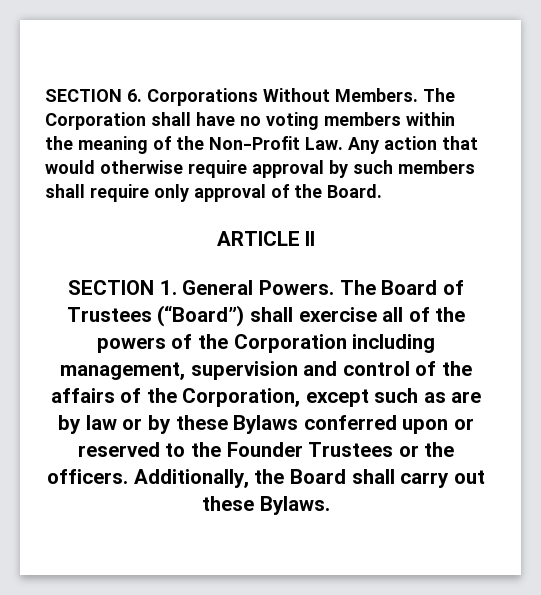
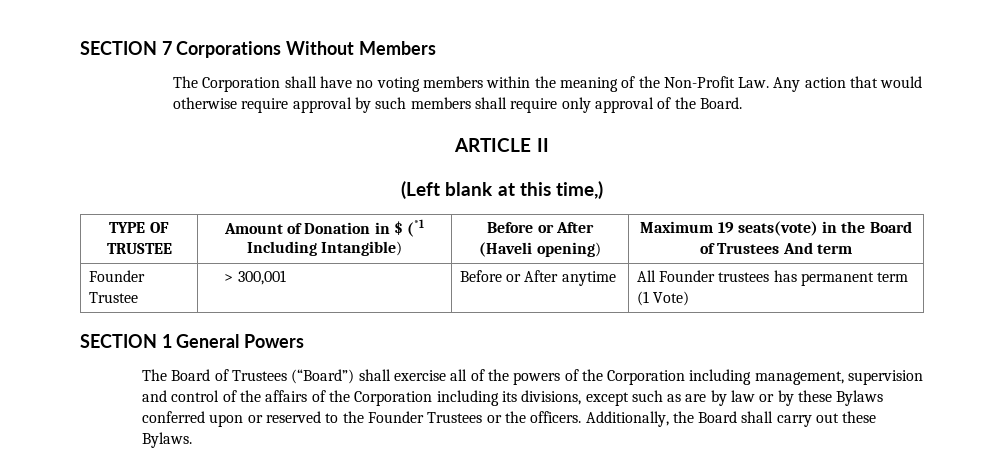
- SECTION 6. Corporations Without Members. The Corporation shall have no voting members within the meaning of the Non-Profit Law. Any action that would otherwise require approval by such members shall require only approval of the Board.
+ SECTION 7 Corporations Without Members
+ The Corporation shall have no voting members within the meaning of the Non-Profit Law. Any action that would otherwise require approval by such members shall require only approval of the Board.
- SECTION 1. General Powers. The Board of Trustees (“Board”) shall exercise all of the powers of the Corporation including management, supervision and control of the affairs of the Corporation, except such as are by law or by these Bylaws conferred upon or reserved to the Founder Trustees or the officers.
+ (Left blank at this time,)
+ TYPE OF TRUSTEE | Amount of Donation in $ (*1 Including Intangible) | Before or After (Haveli opening) | Maximum 19 seats(vote) in the Board of Trustees And term
+ Founder Trustee | > 300,001 | Before or After anytime | All Founder trustees has permanent term (1 Vote)
+ SECTION 1 General Powers
+ The Board of Trustees (“Board”) shall exercise all of the powers of the Corporation including management, supervision and control of the affairs of the Corporation including its divisions, except such as are by law or by these Bylaws conferred upon or reserved to the Founder Trustees or the officers.

